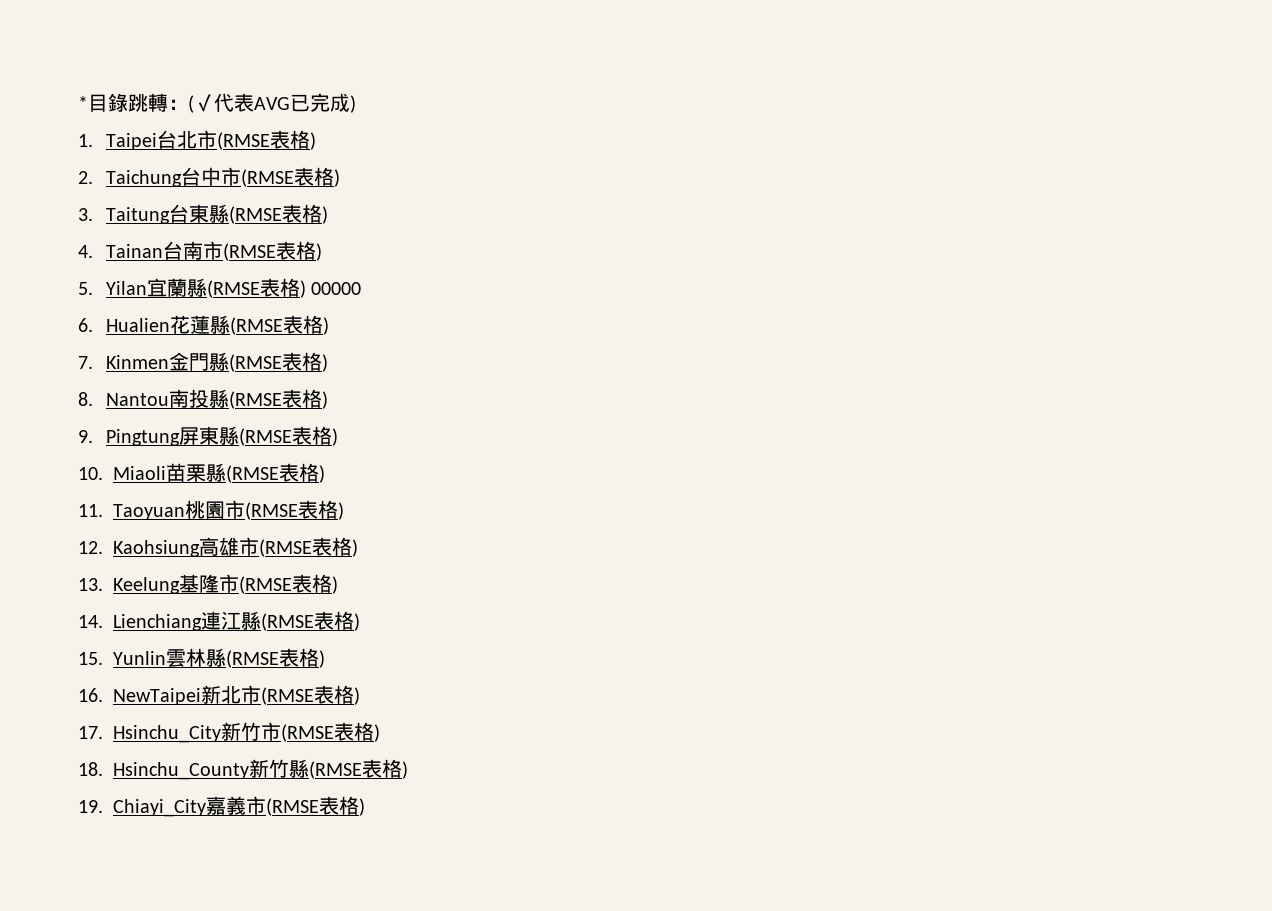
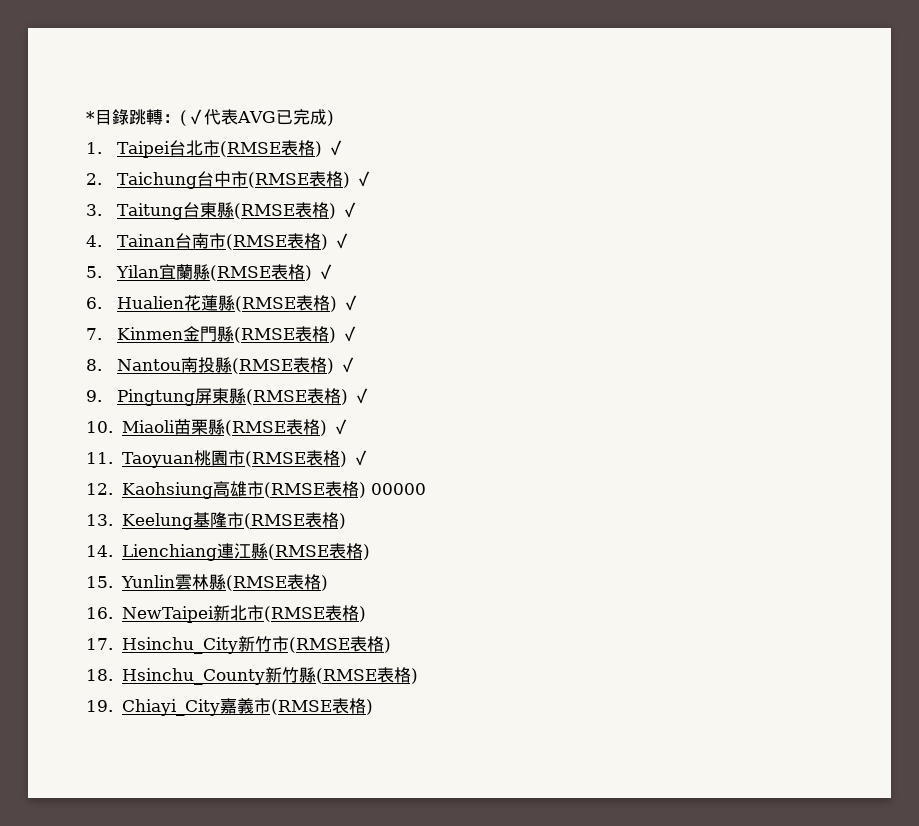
- 1. Taipei台北市(RMSE表格)
+ 1. Taipei台北市(RMSE表格) ✓
- 2. Taichung台中市(RMSE表格)
+ 2. Taichung台中市(RMSE表格) ✓
- 3. Taitung台東縣(RMSE表格)
+ 3. Taitung台東縣(RMSE表格) ✓
- 4. Tainan台南市(RMSE表格)
+ 4. Tainan台南市(RMSE表格) ✓
- 5. Yilan宜蘭縣(RMSE表格) 00000
+ 5. Yilan宜蘭縣(RMSE表格) ✓
- 6. Hualien花蓮縣(RMSE表格)
+ 6. Hualien花蓮縣(RMSE表格) ✓
- 7. Kinmen金門縣(RMSE表格)
+ 7. Kinmen金門縣(RMSE表格) ✓
- 8. Nantou南投縣(RMSE表格)
+ 8. Nantou南投縣(RMSE表格) ✓
- 9. Pingtung屏東縣(RMSE表格)
+ 9. Pingtung屏東縣(RMSE表格) ✓
- 10. Miaoli苗栗縣(RMSE表格)
+ 10. Miaoli苗栗縣(RMSE表格) ✓
- 11. Taoyuan桃園市(RMSE表格)
+ 11. Taoyuan桃園市(RMSE表格) ✓
- 12. Kaohsiung高雄市(RMSE表格)
+ 12. Kaohsiung高雄市(RMSE表格) 00000

